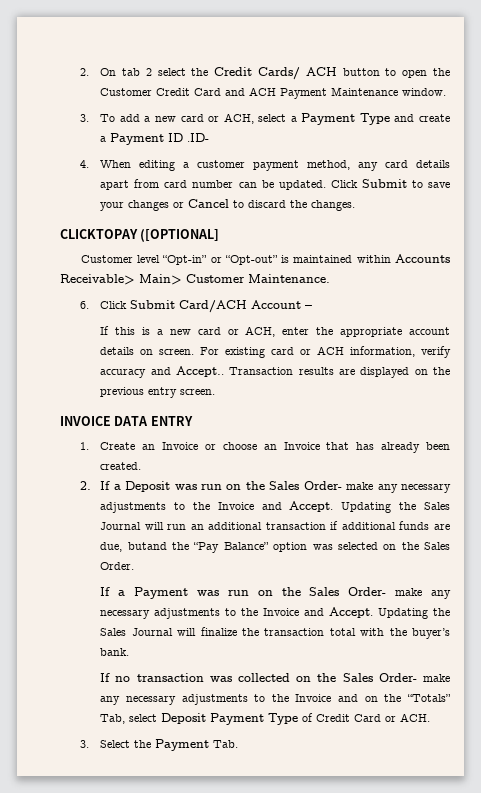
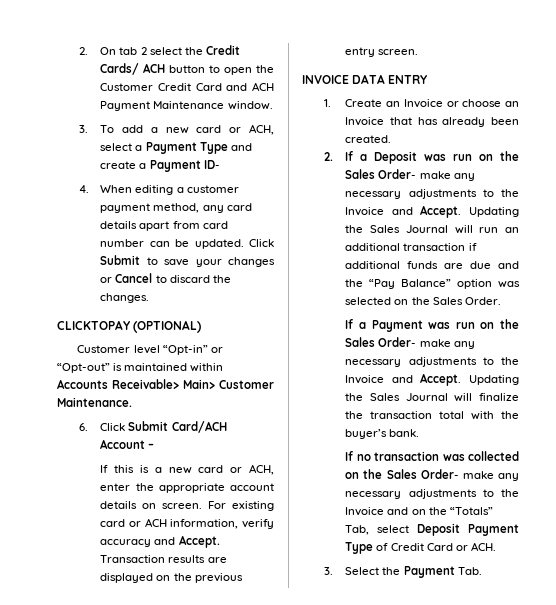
- 3. To add a new card or ACH, select a Payment Type and create a Payment ID .ID-
+ 3. To add a new card or ACH, select a Payment Type and create a Payment ID-
- CLICKTOPAY ([OPTIONAL]
+ CLICKTOPAY (OPTIONAL)
- For existing card or ACH information, verify accuracy and Accept..
+ For existing card or ACH information, verify accuracy and Accept.
- Updating the Sales Journal will run an additional transaction if additional funds are due, butand the “Pay Balance” option was selected on the Sales Order.
+ Updating the Sales Journal will run an additional transaction if additional funds are due and the “Pay Balance” option was selected on the Sales Order.

